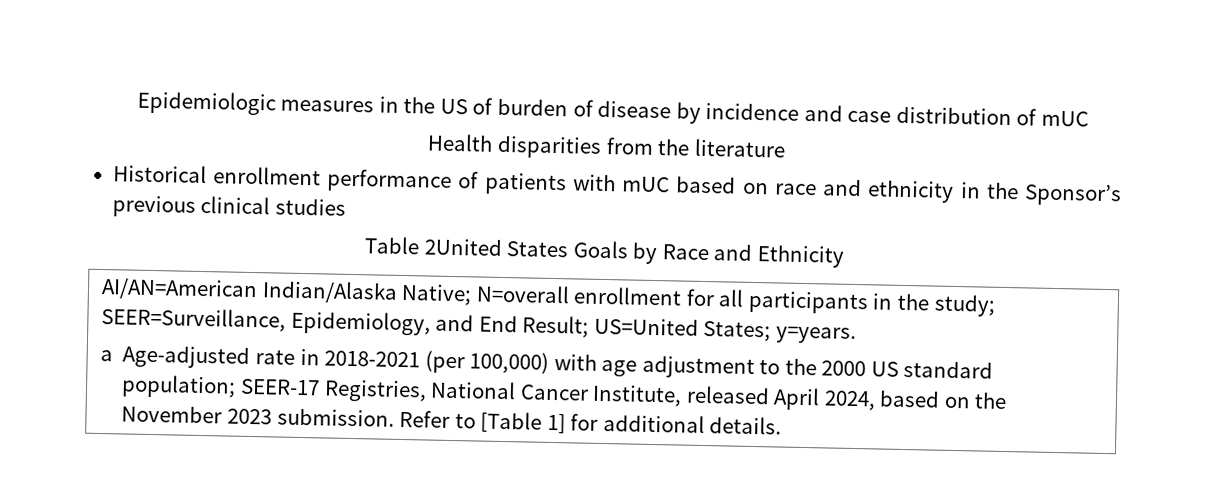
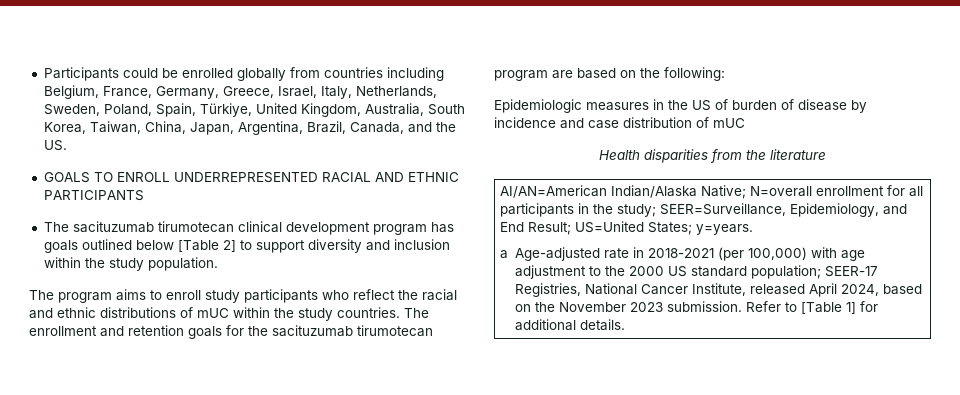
+ Participants could be enrolled globally from countries including Belgium, France, Germany, Greece, Israel, Italy, Netherlands, Sweden, Poland, Spain, Türkiye, United Kingdom, Australia, South Korea, Taiwan, China, Japan, Argentina, Brazil, Canada, and the US.
+ GOALS TO ENROLL UNDERREPRESENTED RACIAL AND ETHNIC PARTICIPANTS
+ The sacituzumab tirumotecan clinical development program has goals outlined below [Table 2] to support diversity and inclusion within the study population.
+ The program aims to enroll study participants who reflect the racial and ethnic distributions of mUC within the study countries. The enrollment and retention goals for the sacituzumab tirumotecan program are based on the following:
- Historical enrollment performance of patients with mUC based on race and ethnicity in the Sponsor’s previous clinical studies
- Table 2United States Goals by Race and Ethnicity

